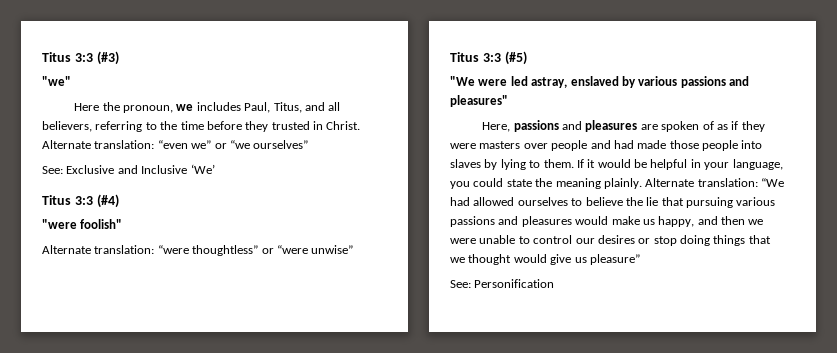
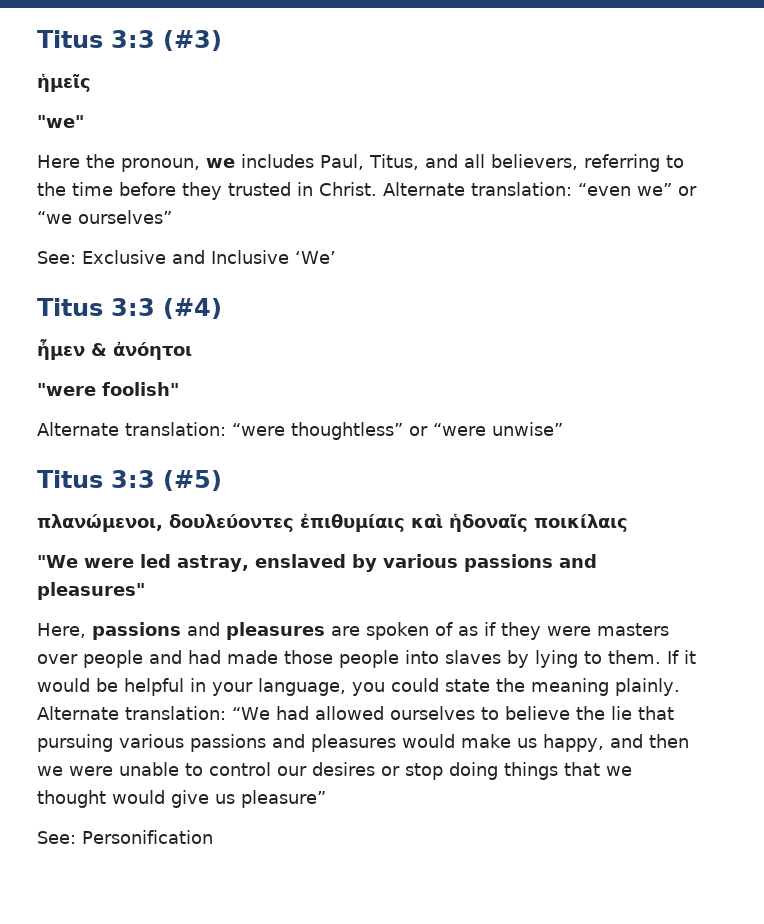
+ ἡμεῖς
+ ἦμεν & ἀνόητοι
+ πλανώμενοι, δουλεύοντες ἐπιθυμίαις καὶ ἡδοναῖς ποικίλαις

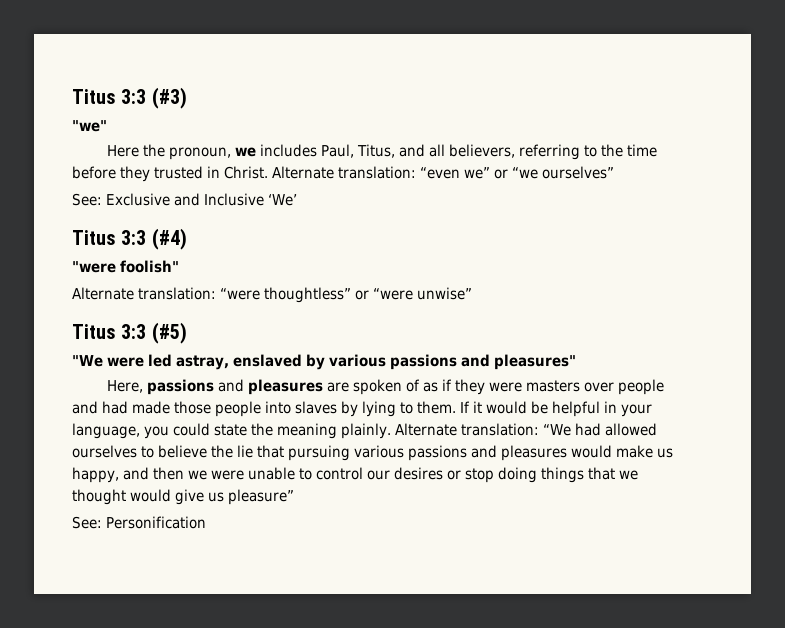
- ἡμεῖς
- ἦμεν & ἀνόητοι
- πλανώμενοι, δουλεύοντες ἐπιθυμίαις καὶ ἡδοναῖς ποικίλαις

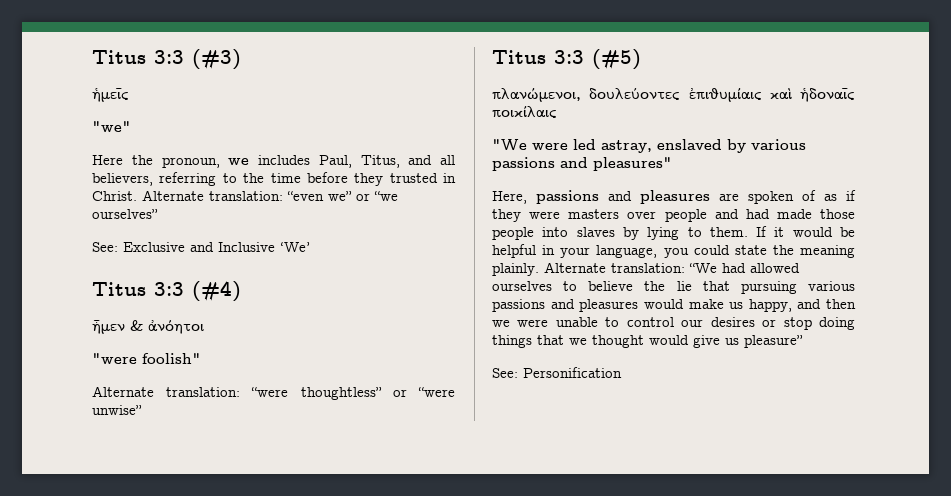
+ ἡμεῖς
+ ἦμεν & ἀνόητοι
+ πλανώμενοι, δουλεύοντες ἐπιθυμίαις καὶ ἡδοναῖς ποικίλαις

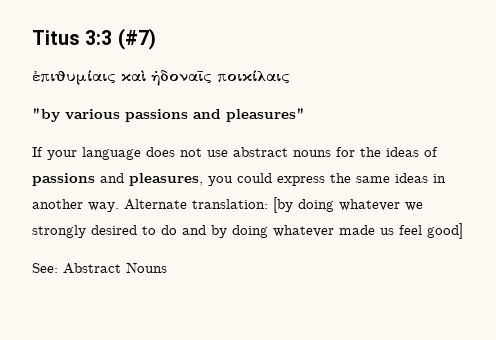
- Titus 3:3 (#3)
- ἡμεῖς
- "we"
- Here the pronoun, we includes Paul, Titus, and all believers, referring to the time before they trusted in Christ. Alternate translation: “even we” or “we ourselves”
- See: Exclusive and Inclusive ‘We’
- Titus 3:3 (#4)
- ἦμεν & ἀνόητοι
- "were foolish"
- Alternate translation: “were thoughtless” or “were unwise”
- Titus 3:3 (#5)
- πλανώμενοι, δουλεύοντες ἐπιθυμίαις καὶ ἡδοναῖς ποικίλαις
- "We were led astray, enslaved by various passions and pleasures"
- Here, passions and pleasures are spoken of as if they were masters over people and had made those people into slaves by lying to them. If it would be helpful in your language, you could state the meaning plainly. Alternate translation: “We had allowed ourselves to believe the lie that pursuing various passions and pleasures would make us happy, and then we were unable to control our desires or stop doing things that we thought would give us pleasure”
- See: Personification
+ Titus 3:3 (#7)
+ ἐπιθυμίαις καὶ ἡδοναῖς ποικίλαις
+ "by various passions and pleasures"
+ If your language does not use abstract nouns for the ideas of passions and pleasures, you could express the same ideas in another way. Alternate translation: [by doing whatever we strongly desired to do and by doing whatever made us feel good]
+ See: Abstract Nouns

